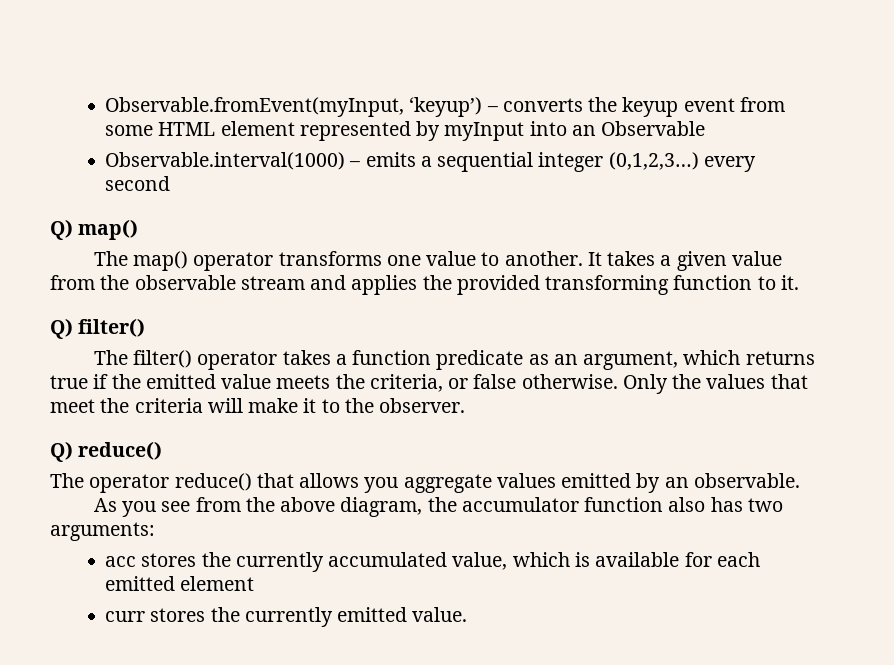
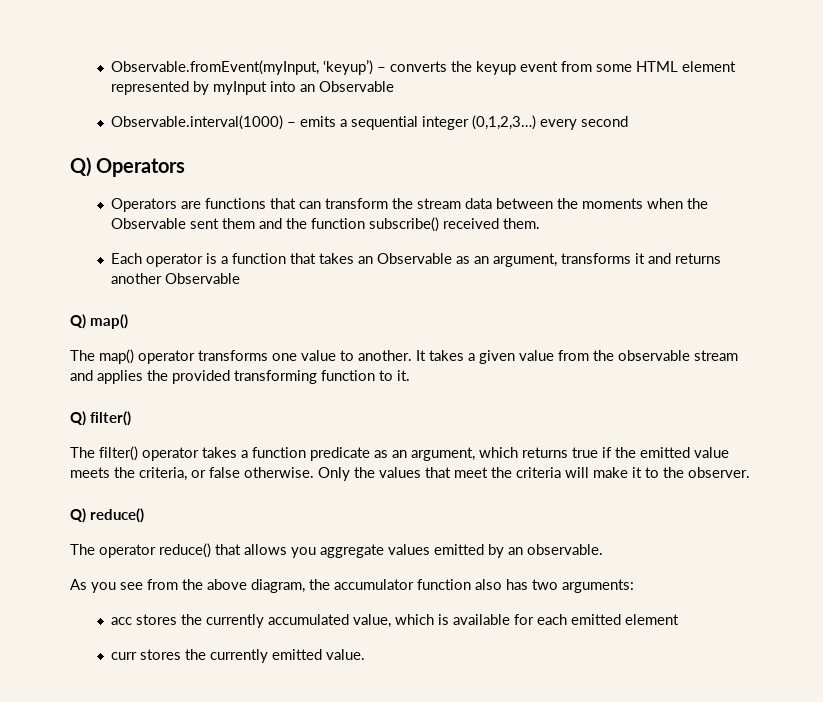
+ Q) Operators
+ Operators are functions that can transform the stream data between the moments when the Observable sent them and the function subscribe() received them.
+ Each operator is a function that takes an Observable as an argument, transforms it and returns another Observable

